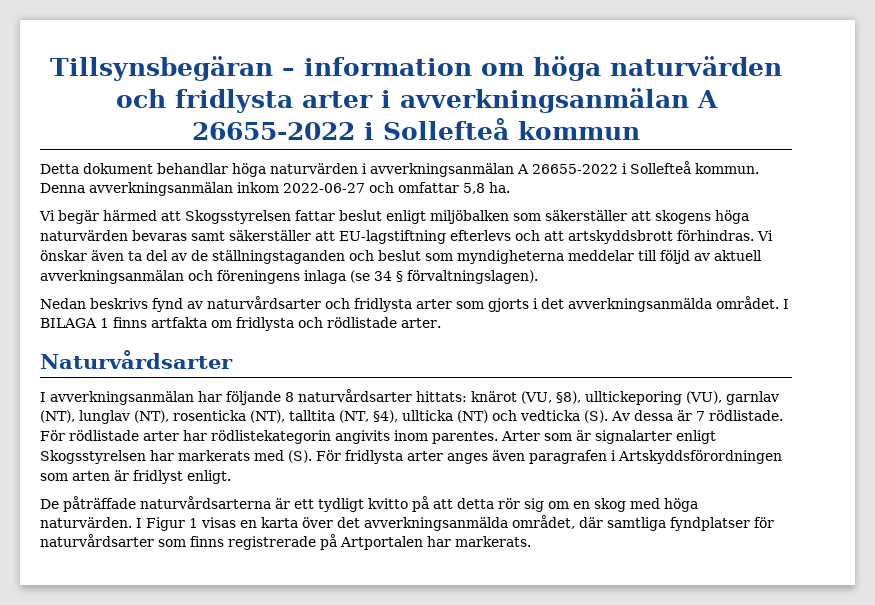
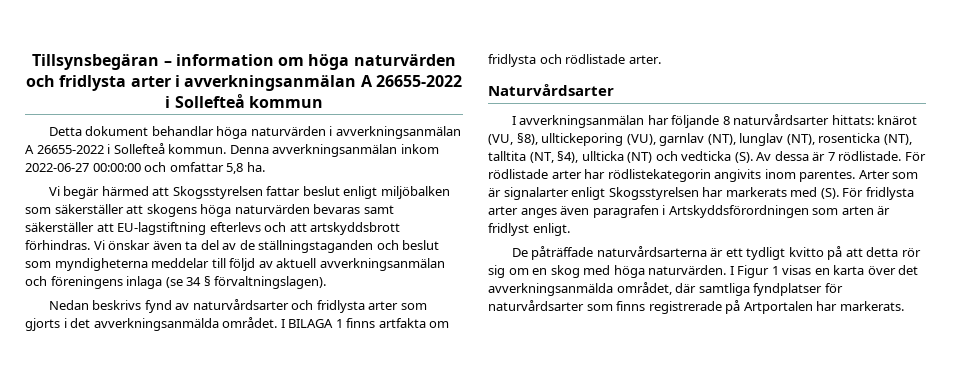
- Denna avverkningsanmälan inkom 2022-06-27 och omfattar 5,8 ha.
+ Denna avverkningsanmälan inkom 2022-06-27 00:00:00 och omfattar 5,8 ha.

